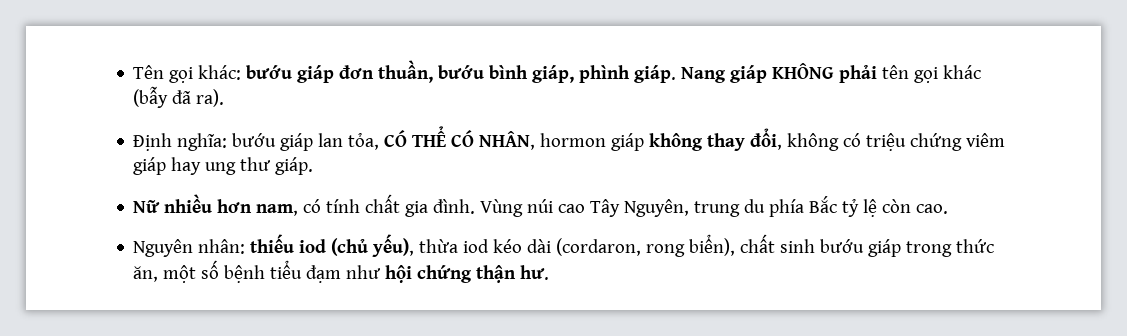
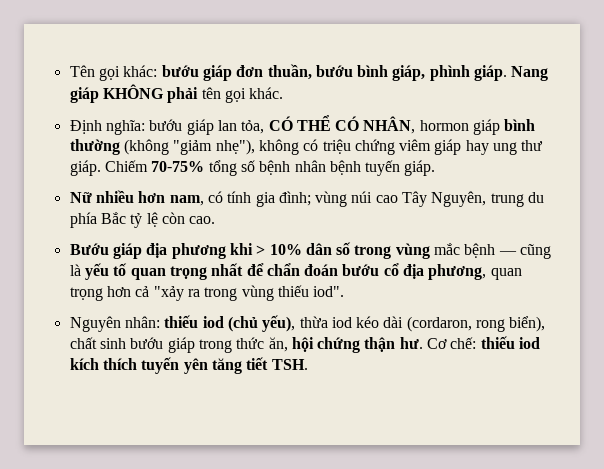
- Nang giáp KHÔNG phải tên gọi khác (bẫy đã ra).
+ Nang giáp KHÔNG phải tên gọi khác.
- Định nghĩa: bướu giáp lan tỏa, CÓ THỂ CÓ NHÂN, hormon giáp không thay đổi, không có triệu chứng viêm giáp hay ung thư giáp.
+ Định nghĩa: bướu giáp lan tỏa, CÓ THỂ CÓ NHÂN, hormon giáp bình thường (không "giảm nhẹ"), không có triệu chứng viêm giáp hay ung thư giáp. Chiếm 70-75% tổng số bệnh nhân bệnh tuyến giáp.
- Nữ nhiều hơn nam, có tính chất gia đình. Vùng núi cao Tây Nguyên, trung du phía Bắc tỷ lệ còn cao.
+ Nữ nhiều hơn nam, có tính gia đình; vùng núi cao Tây Nguyên, trung du phía Bắc tỷ lệ còn cao.
+ Bướu giáp địa phương khi > 10% dân số trong vùng mắc bệnh — cũng là yếu tố quan trọng nhất để chẩn đoán bướu cổ địa phương, quan trọng hơn cả "xảy ra trong vùng thiếu iod".
- Nguyên nhân: thiếu iod (chủ yếu), thừa iod kéo dài (cordaron, rong biển), chất sinh bướu giáp trong thức ăn, một số bệnh tiểu đạm như hội chứng thận hư.
+ Nguyên nhân: thiếu iod (chủ yếu), thừa iod kéo dài (cordaron, rong biển), chất sinh bướu giáp trong thức ăn, hội chứng thận hư. Cơ chế: thiếu iod kích thích tuyến yên tăng tiết TSH.

